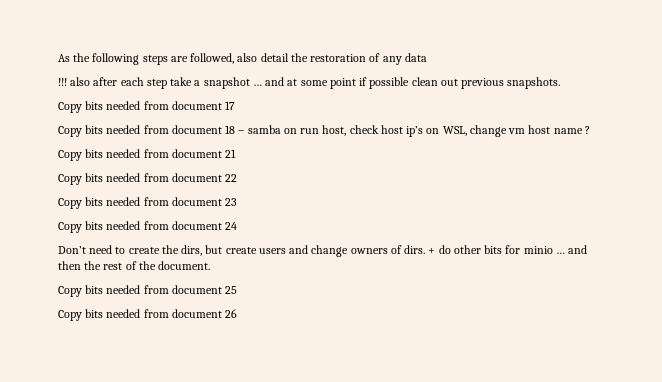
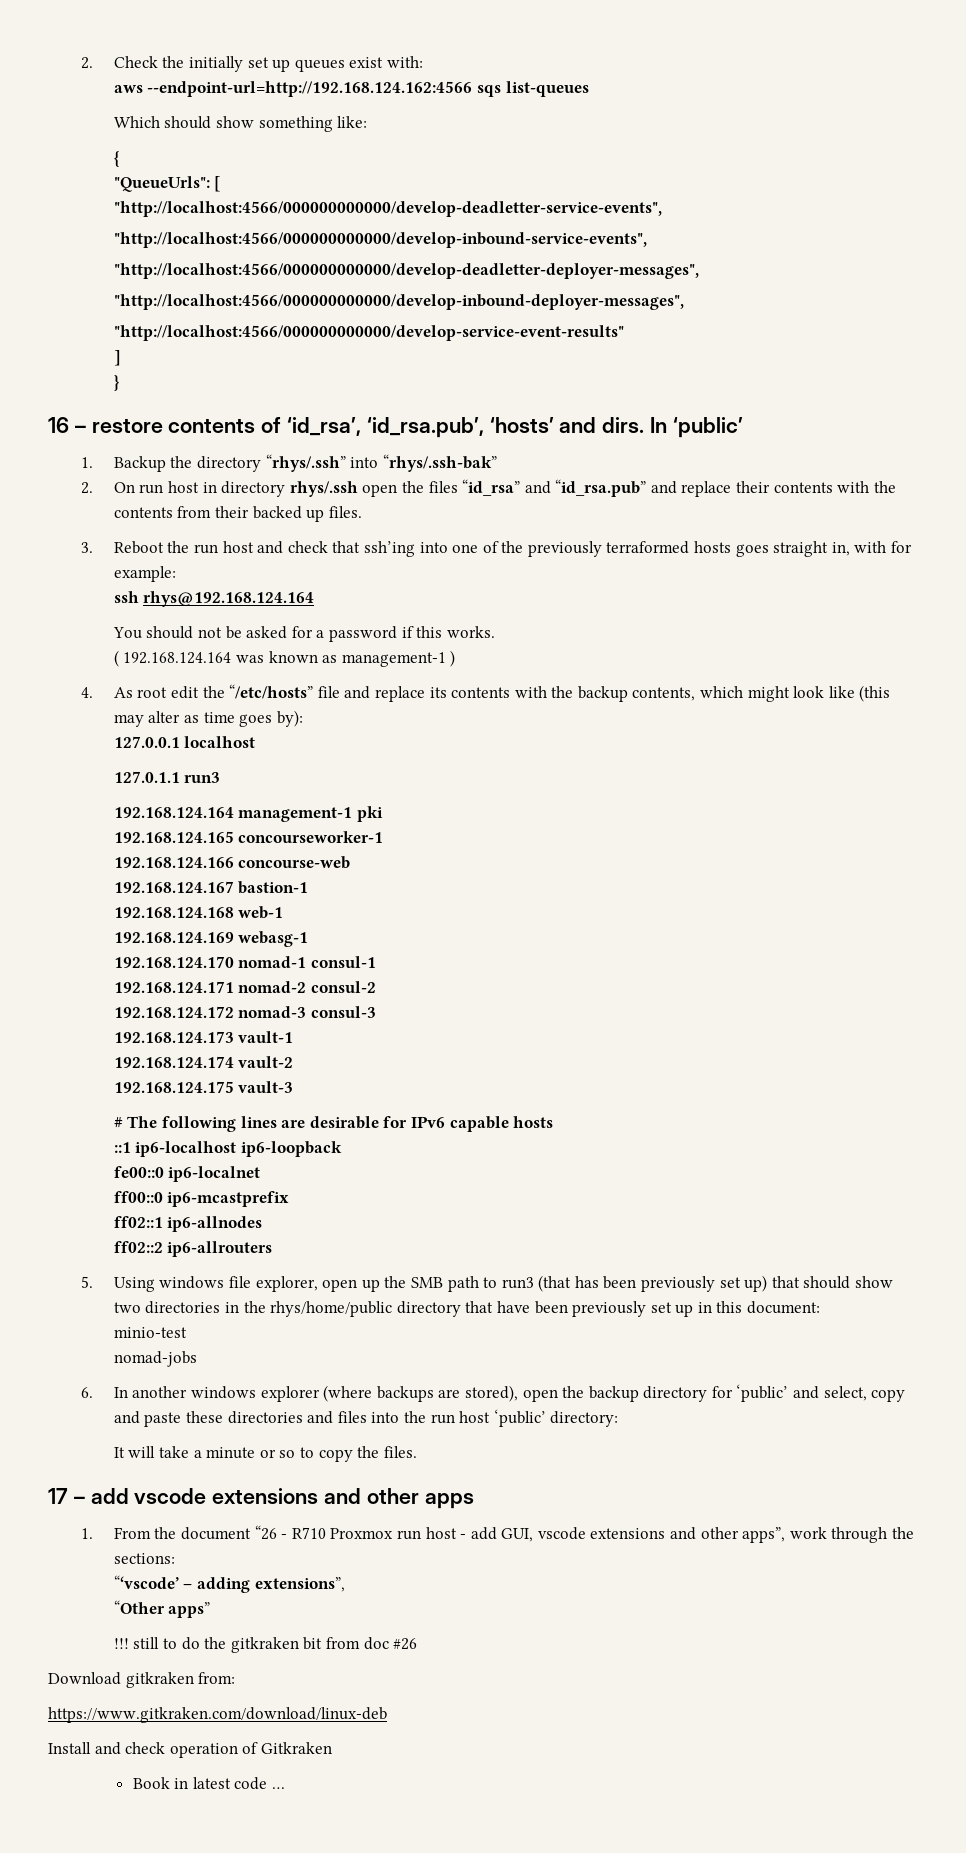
- As the following steps are followed, also detail the restoration of any data
- !!! also after each step take a snapshot … and at some point if possible clean out previous snapshots.
- Copy bits needed from document 17
- Copy bits needed from document 18 – samba on run host, check host ip’s on WSL, change vm host name ?
- Copy bits needed from document 21
- Copy bits needed from document 22
- Copy bits needed from document 23
- Copy bits needed from document 24
- Don’t need to create the dirs, but create users and change owners of dirs. + do other bits for minio … and then the rest of the document.
- Copy bits needed from document 25
- Copy bits needed from document 26
+ 2. Check the initially set up queues exist with:
+ aws --endpoint-url=http://192.168.124.162:4566 sqs list-queues
+ Which should show something like:
+ {
+ "QueueUrls": [
+ "http://localhost:4566/000000000000/develop-deadletter-service-events",
+ "http://localhost:4566/000000000000/develop-inbound-service-events",
+ "http://localhost:4566/000000000000/develop-deadletter-deployer-messages",
+ "http://localhost:4566/000000000000/develop-inbound-deployer-messages",
+ "http://localhost:4566/000000000000/develop-service-event-results"
+ ]
+ }
+ 16 – restore contents of ‘id_rsa’, ‘id_rsa.pub’, ‘hosts’ and dirs. In ‘public’
+ 1. Backup the directory “rhys/.ssh” into “rhys/.ssh-bak”
+ 2. On run host in directory rhys/.ssh open the files “id_rsa” and “id_rsa.pub” and replace their contents with the contents from their backed up files.
+ 3. Reboot the run host and check that ssh’ing into one of the previously terraformed hosts goes straight in, with for example:
+ ssh rhys@192.168.124.164
+ You should not be asked for a password if this works.
+ ( 192.168.124.164 was known as management-1 )
+ 4. As root edit the “/etc/hosts” file and replace its contents with the backup contents, which might look like (this may alter as time goes by):
+ 127.0.0.1 localhost
+ 127.0.1.1 run3
+ 192.168.124.164 management-1 pki
+ 192.168.124.165 concourseworker-1
+ 192.168.124.166 concourse-web
+ 192.168.124.167 bastion-1
+ 192.168.124.168 web-1
+ 192.168.124.169 webasg-1
+ 192.168.124.170 nomad-1 consul-1
+ 192.168.124.171 nomad-2 consul-2
+ 192.168.124.172 nomad-3 consul-3
+ 192.168.124.173 vault-1
+ 192.168.124.174 vault-2
+ 192.168.124.175 vault-3
+ # The following lines are desirable for IPv6 capable hosts
+ ::1 ip6-localhost ip6-loopback
+ fe00::0 ip6-localnet
+ ff00::0 ip6-mcastprefix
+ ff02::1 ip6-allnodes
+ ff02::2 ip6-allrouters
+ 5. Using windows file explorer, open up the SMB path to run3 (that has been previously set up) that should show two directories in the rhys/home/public directory that have been previously set up in this document:
+ minio-test
+ nomad-jobs
+ 6. In another windows explorer (where backups are stored), open the backup directory for ‘public’ and select, copy and paste these directories and files into the run host ‘public’ directory:
+ It will take a minute or so to copy the files.
+ 17 – add vscode extensions and other apps
+ 1. From the document “26 - R710 Proxmox run host - add GUI, vscode extensions and other apps”, work through the sections:
+ “‘vscode’ – adding extensions”,
+ “Other apps”
+ !!! still to do the gitkraken bit from doc #26
+ Download gitkraken from:
+ https://www.gitkraken.com/download/linux-deb
+ Install and check operation of Gitkraken
+ Book in latest code …

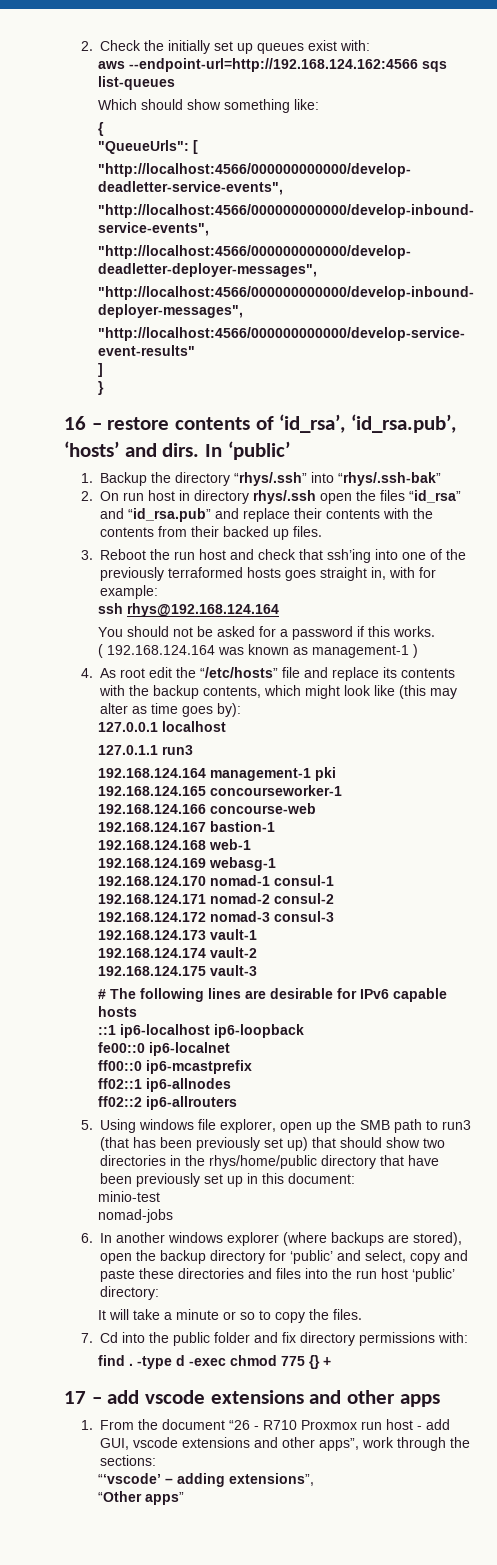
+ 7. Cd into the public folder and fix directory permissions with:
+ find . -type d -exec chmod 775 {} +
- !!! still to do the gitkraken bit from doc #26
- Download gitkraken from:
- https://www.gitkraken.com/download/linux-deb
- Install and check operation of Gitkraken
- Book in latest code …

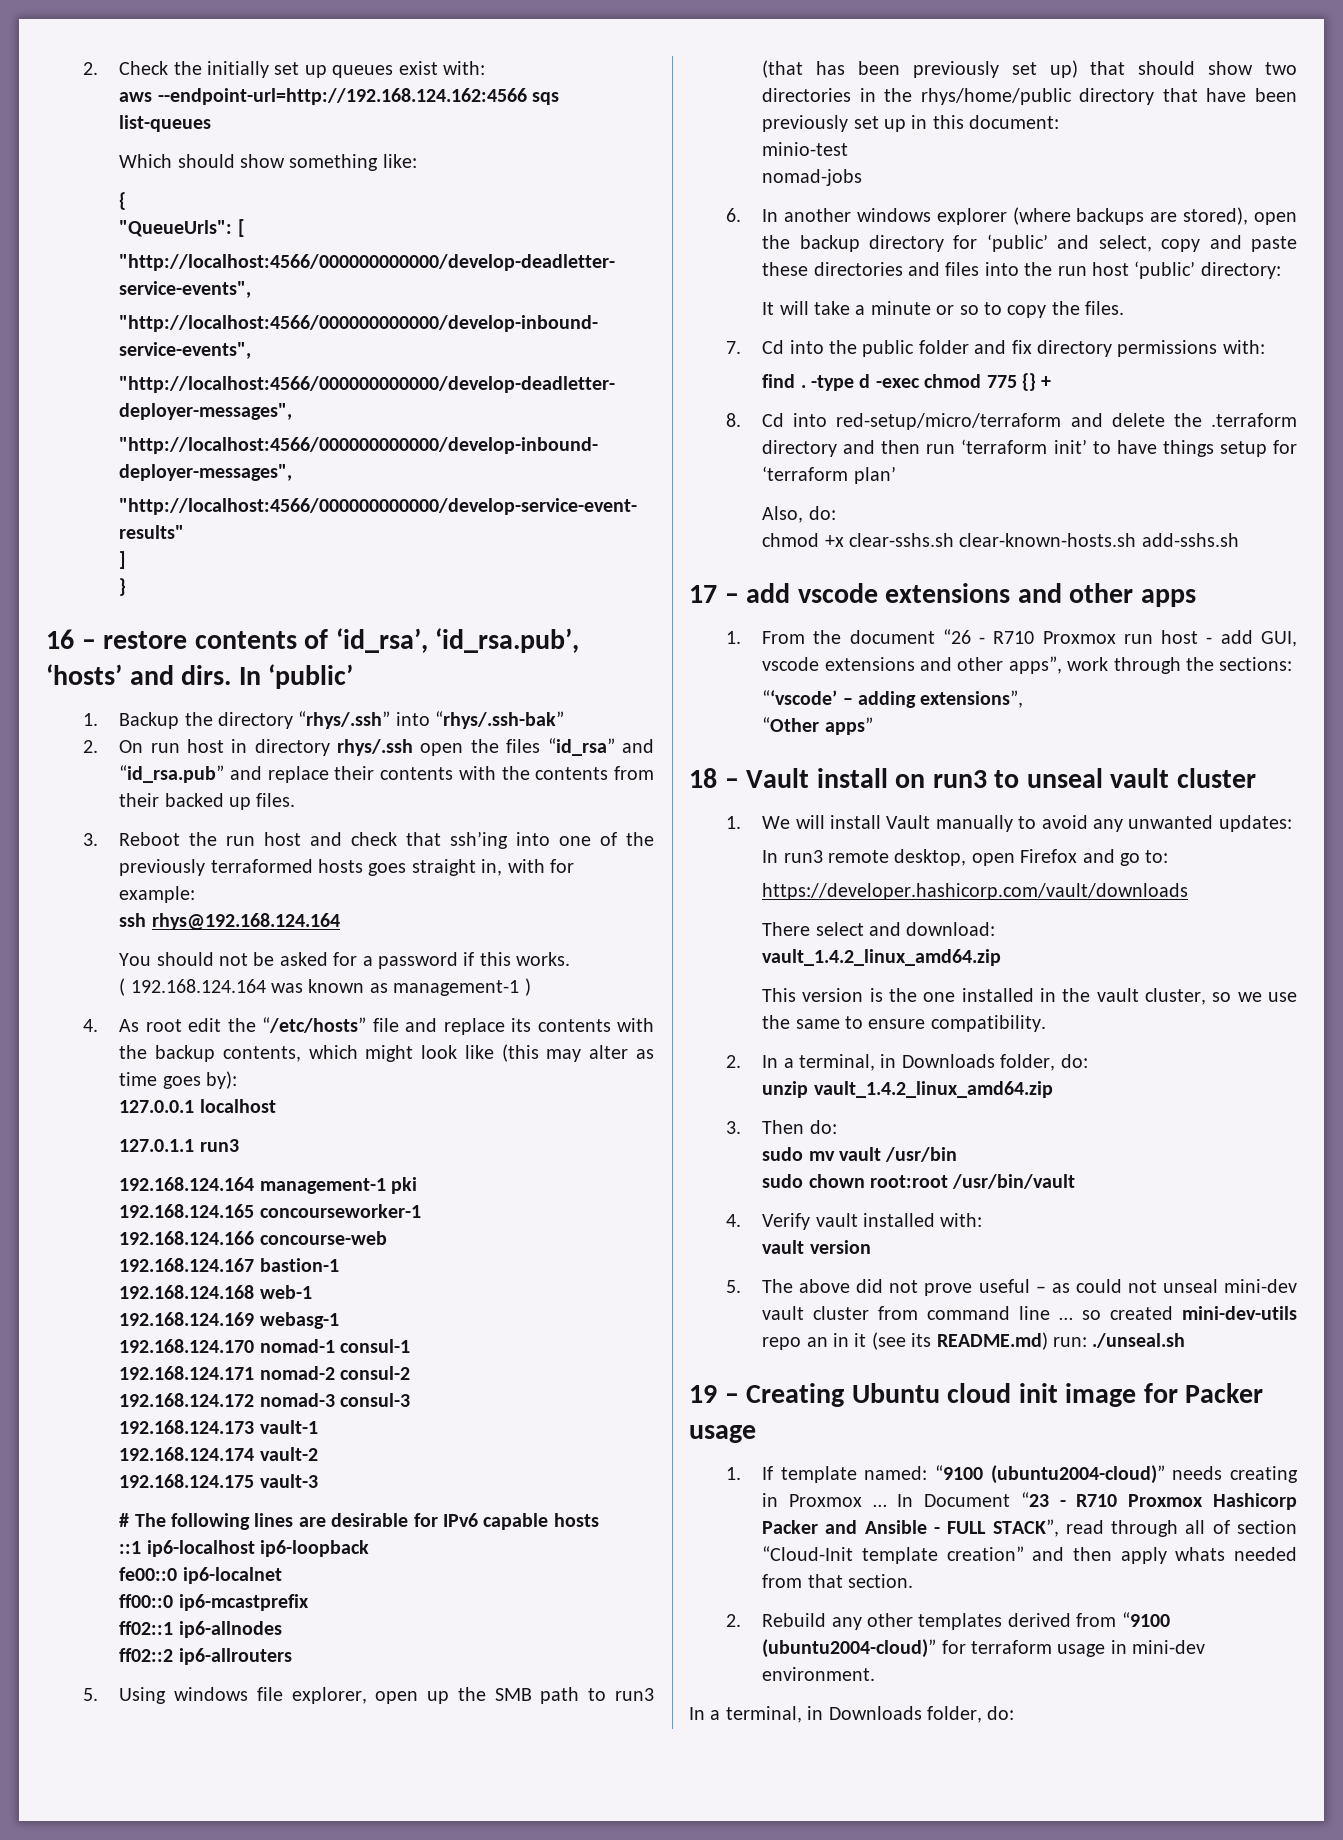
+ 8. Cd into red-setup/micro/terraform and delete the .terraform directory and then run ‘terraform init’ to have things setup for ‘terraform plan’
+ Also, do:
+ chmod +x clear-sshs.sh clear-known-hosts.sh add-sshs.sh
+ 18 – Vault install on run3 to unseal vault cluster
+ 1. We will install Vault manually to avoid any unwanted updates:
+ In run3 remote desktop, open Firefox and go to:
+ https://developer.hashicorp.com/vault/downloads
+ There select and download:
+ vault_1.4.2_linux_amd64.zip
+ This version is the one installed in the vault cluster, so we use the same to ensure compatibility.
+ 2. In a terminal, in Downloads folder, do:
+ unzip vault_1.4.2_linux_amd64.zip
+ 3. Then do:
+ sudo mv vault /usr/bin
+ sudo chown root:root /usr/bin/vault
+ 4. Verify vault installed with:
+ vault version
+ 5. The above did not prove useful – as could not unseal mini-dev vault cluster from command line … so created mini-dev-utils repo an in it (see its README.md) run: ./unseal.sh
+ 19 – Creating Ubuntu cloud init image for Packer usage
+ 1. If template named: “9100 (ubuntu2004-cloud)” needs creating in Proxmox … In Document “23 - R710 Proxmox Hashicorp Packer and Ansible - FULL STACK”, read through all of section “Cloud-Init template creation” and then apply whats needed from that section.
+ 2. Rebuild any other templates derived from “9100 (ubuntu2004-cloud)” for terraform usage in mini-dev environment.
+ In a terminal, in Downloads folder, do:

